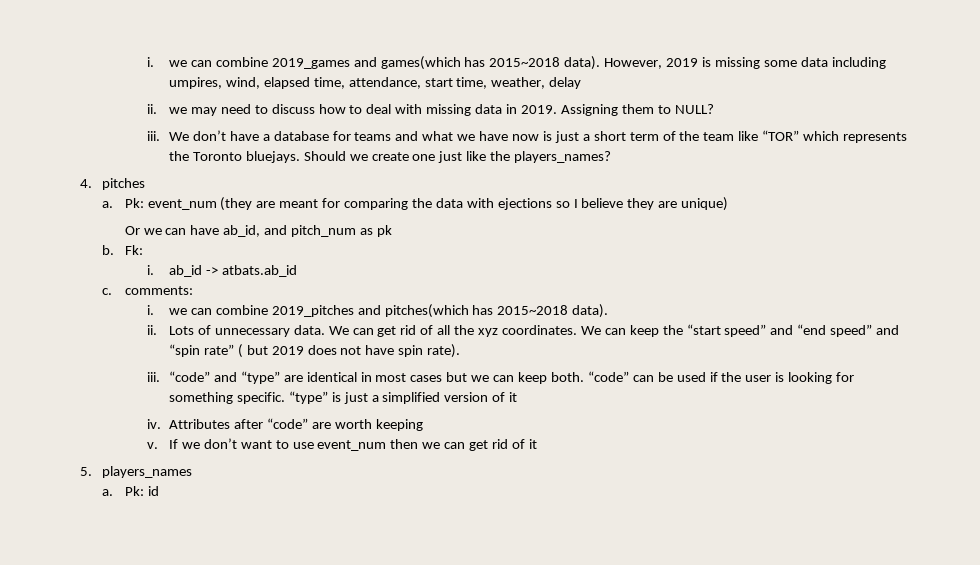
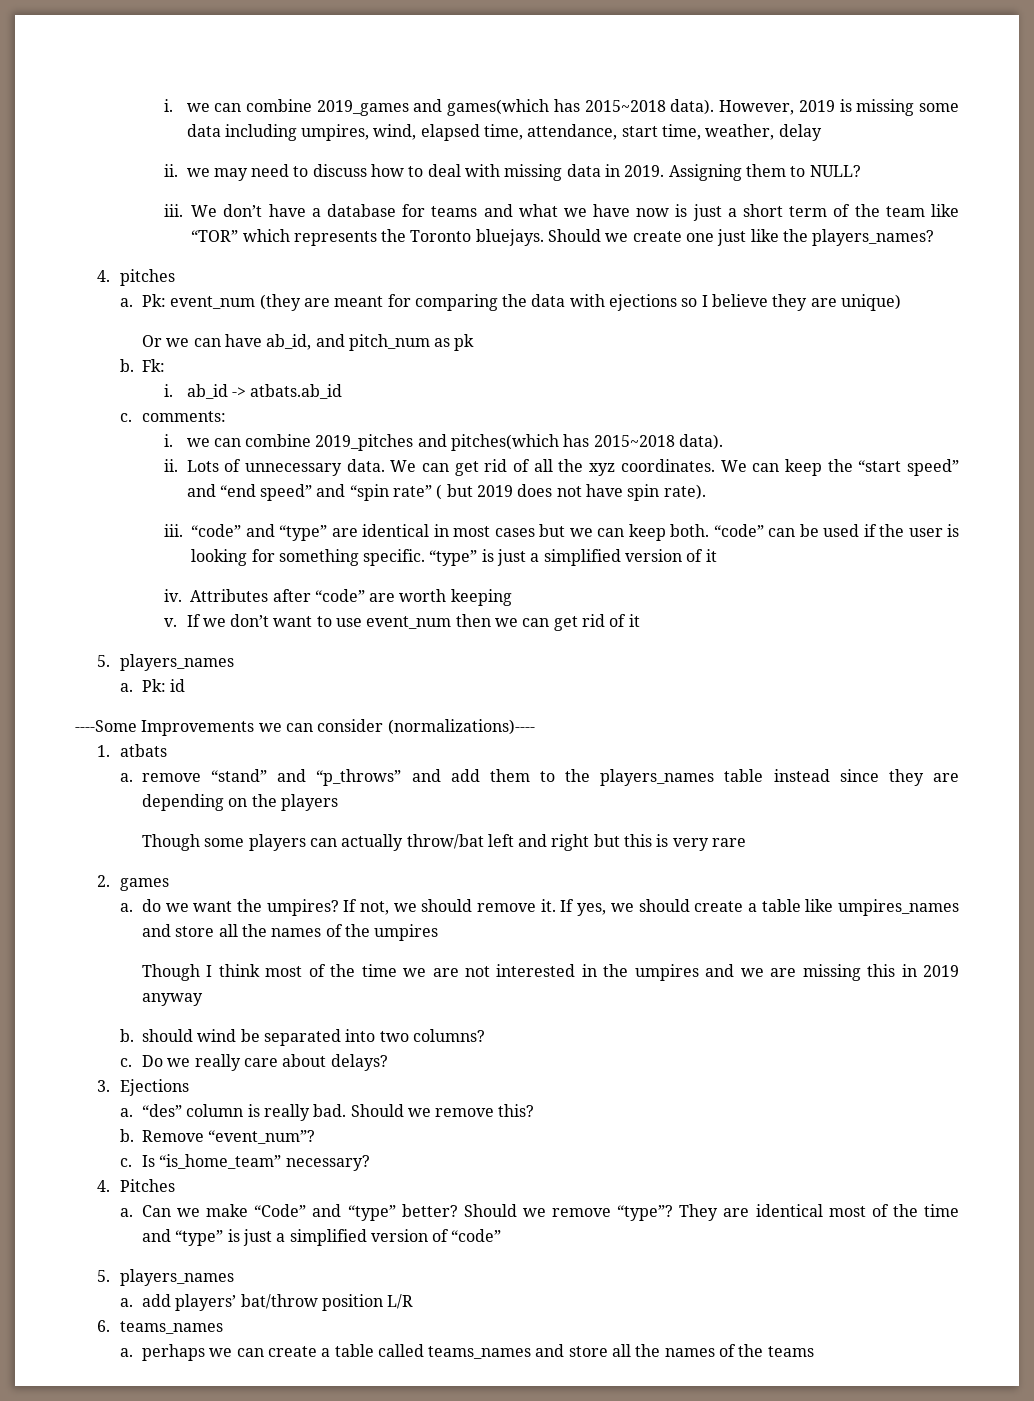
+ ----Some Improvements we can consider (normalizations)----
+ 1. atbats
+ a. remove “stand” and “p_throws” and add them to the players_names table instead since they are depending on the players
+ Though some players can actually throw/bat left and right but this is very rare
+ 2. games
+ a. do we want the umpires? If not, we should remove it. If yes, we should create a table like umpires_names and store all the names of the umpires
+ Though I think most of the time we are not interested in the umpires and we are missing this in 2019 anyway
+ b. should wind be separated into two columns?
+ c. Do we really care about delays?
+ 3. Ejections
+ a. “des” column is really bad. Should we remove this?
+ b. Remove “event_num”?
+ c. Is “is_home_team” necessary?
+ 4. Pitches
+ a. Can we make “Code” and “type” better? Should we remove “type”? They are identical most of the time and “type” is just a simplified version of “code”
+ 5. players_names
+ a. add players’ bat/throw position L/R
+ 6. teams_names
+ a. perhaps we can create a table called teams_names and store all the names of the teams

